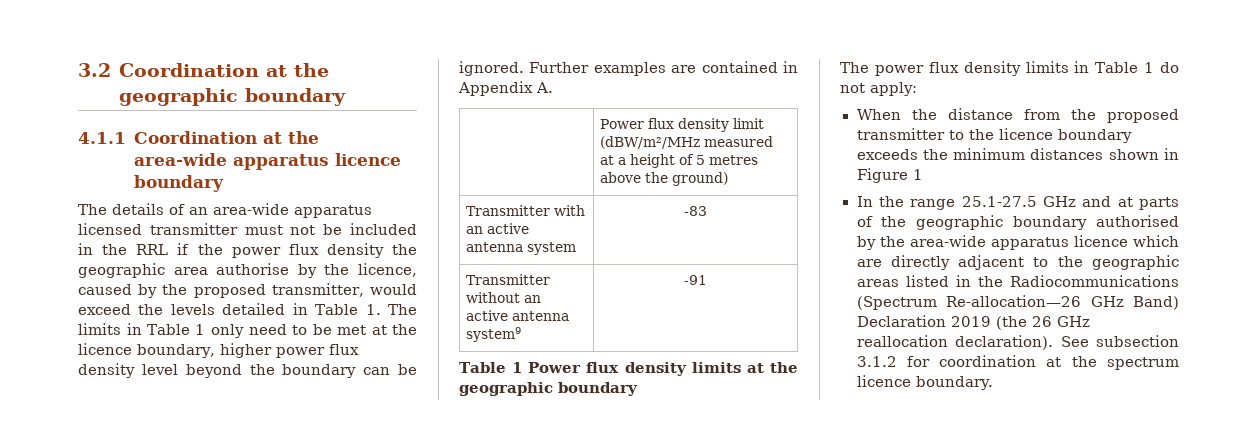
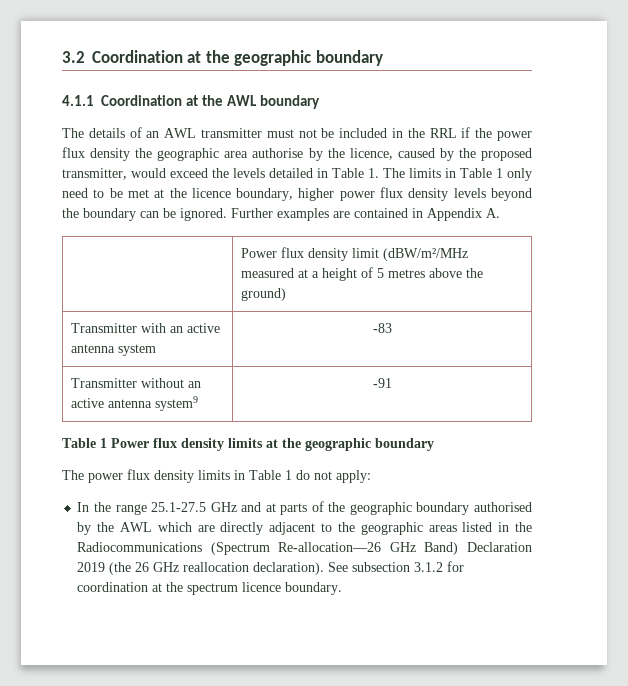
- 4.1.1 Coordination at the area-wide apparatus licence boundary
+ 4.1.1 Coordination at the AWL boundary
- The details of an area-wide apparatus licensed transmitter must not be included in the RRL if the power flux density the geographic area authorise by the licence, caused by the proposed transmitter, would exceed the levels detailed in Table 1. The limits in Table 1 only need to be met at the licence boundary, higher power flux density level beyond the boundary can be ignored.
+ The details of an AWL transmitter must not be included in the RRL if the power flux density the geographic area authorise by the licence, caused by the proposed transmitter, would exceed the levels detailed in Table 1. The limits in Table 1 only need to be met at the licence boundary, higher power flux density levels beyond the boundary can be ignored.
- When the distance from the proposed transmitter to the licence boundary exceeds the minimum distances shown in Figure 1
- In the range 25.1-27.5 GHz and at parts of the geographic boundary authorised by the area-wide apparatus licence which are directly adjacent to the geographic areas listed in the Radiocommunications (Spectrum Re-allocation—26 GHz Band) Declaration 2019 (the 26 GHz reallocation declaration).
+ In the range 25.1-27.5 GHz and at parts of the geographic boundary authorised by the AWL which are directly adjacent to the geographic areas listed in the Radiocommunications (Spectrum Re-allocation—26 GHz Band) Declaration 2019 (the 26 GHz reallocation declaration).

